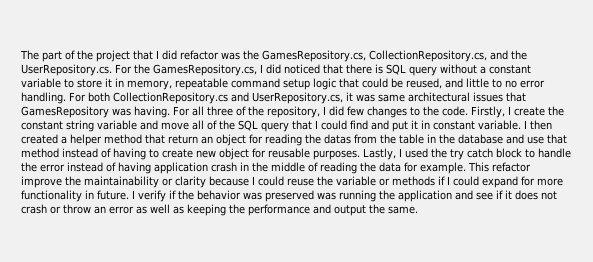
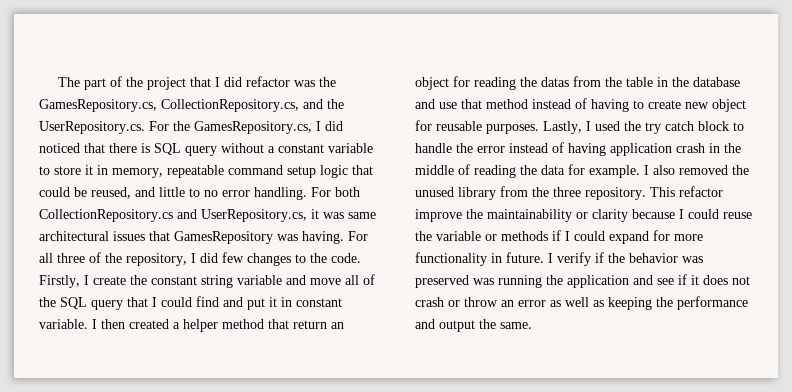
+ I also removed the unused library from the three repository.

